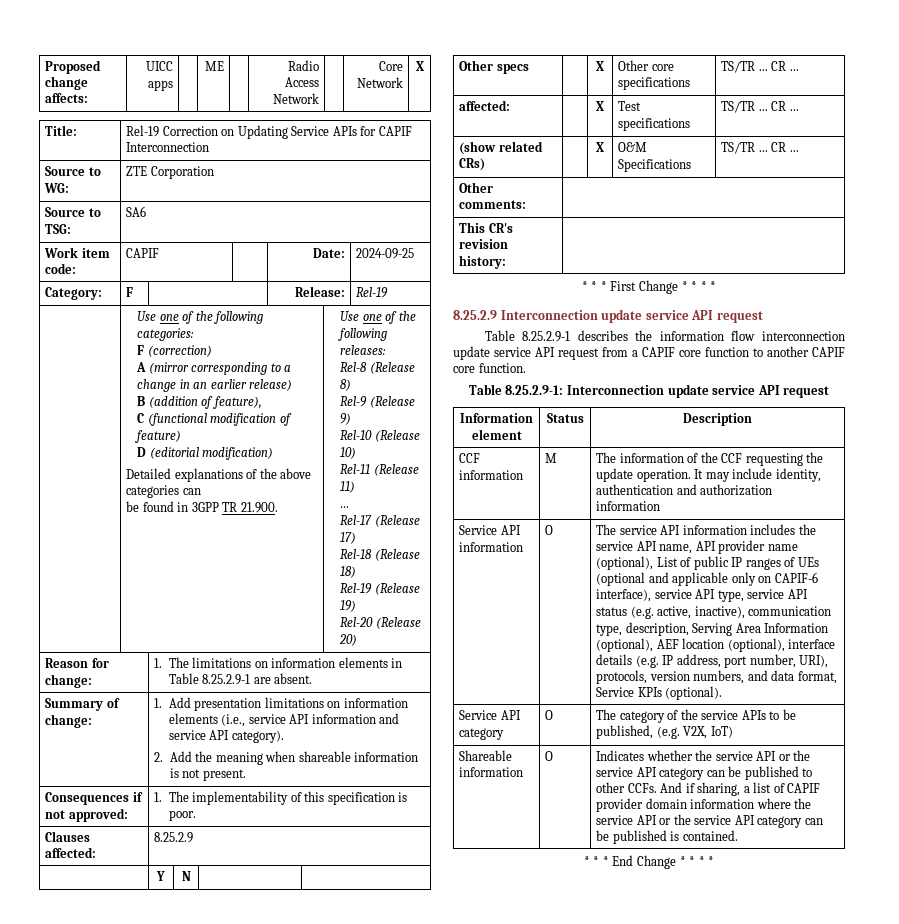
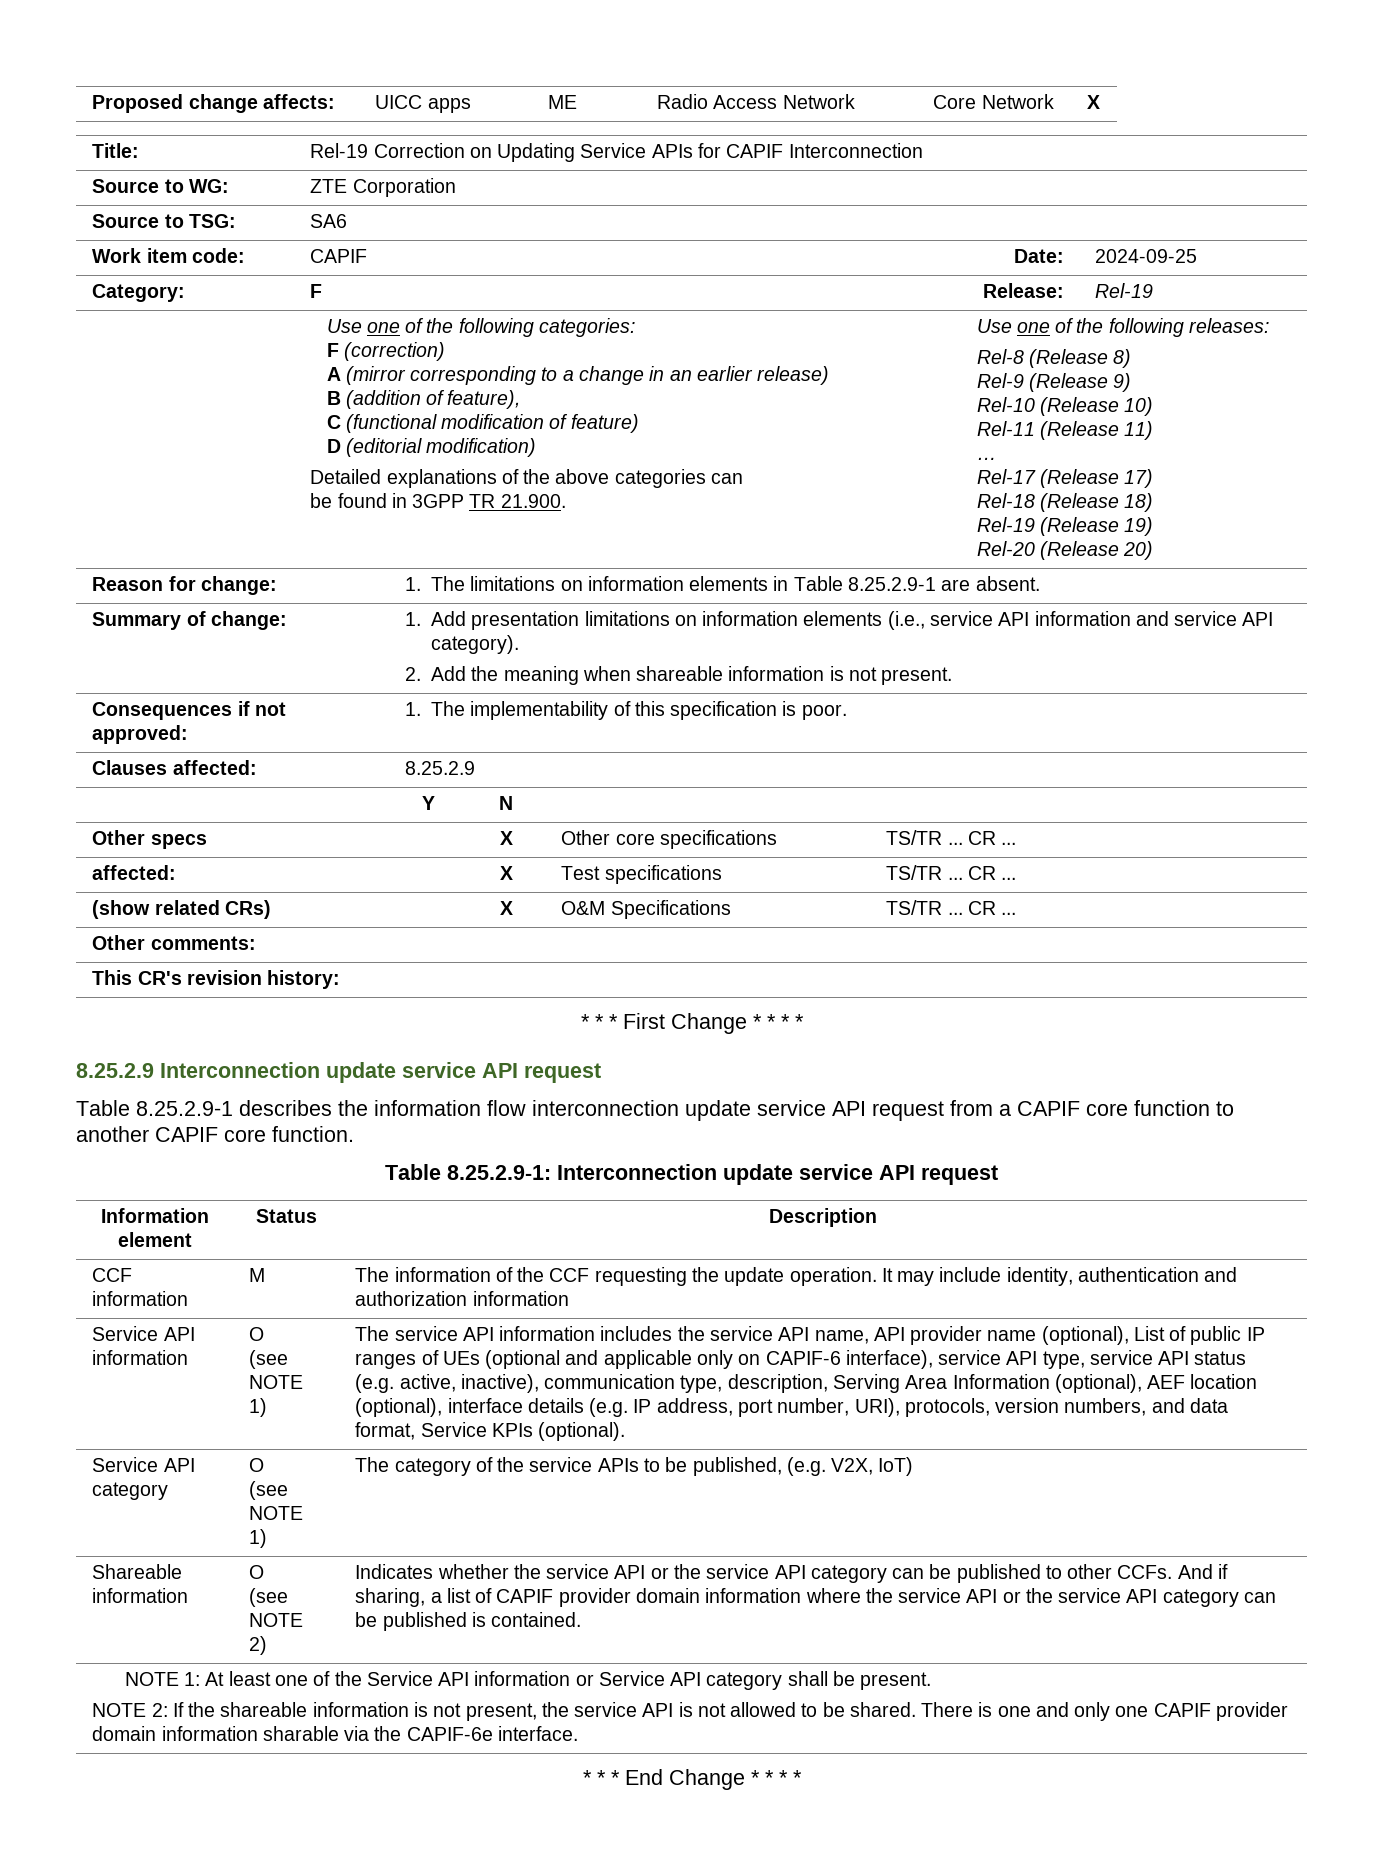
  Service API information | O
+ (see NOTE 1)
- Service API category | O | The category of the service APIs to be published, (e.g. V2X, IoT)
+ Service API category | O
+ (see NOTE 1) | The category of the service APIs to be published, (e.g. V2X, IoT)
+ (see NOTE 2)
+ NOTE 1: At least one of the Service API information or Service API category shall be present.
+ NOTE 2: If the shareable information is not present, the service API is not allowed to be shared. There is one and only one CAPIF provider domain information sharable via the CAPIF-6e interface.

